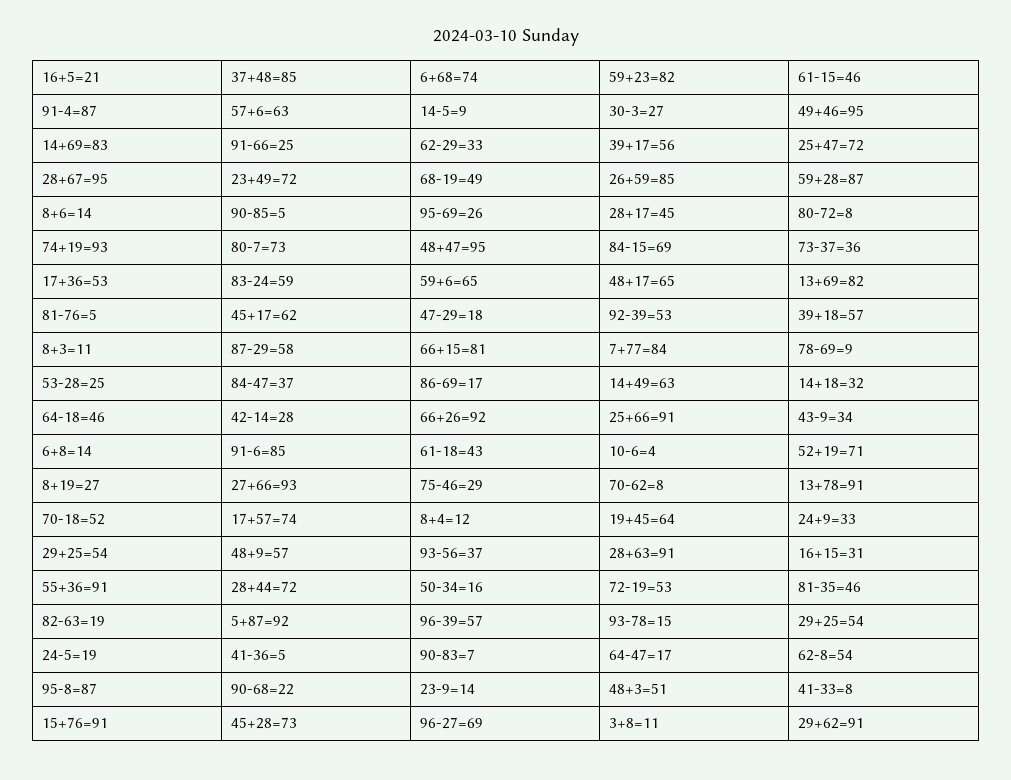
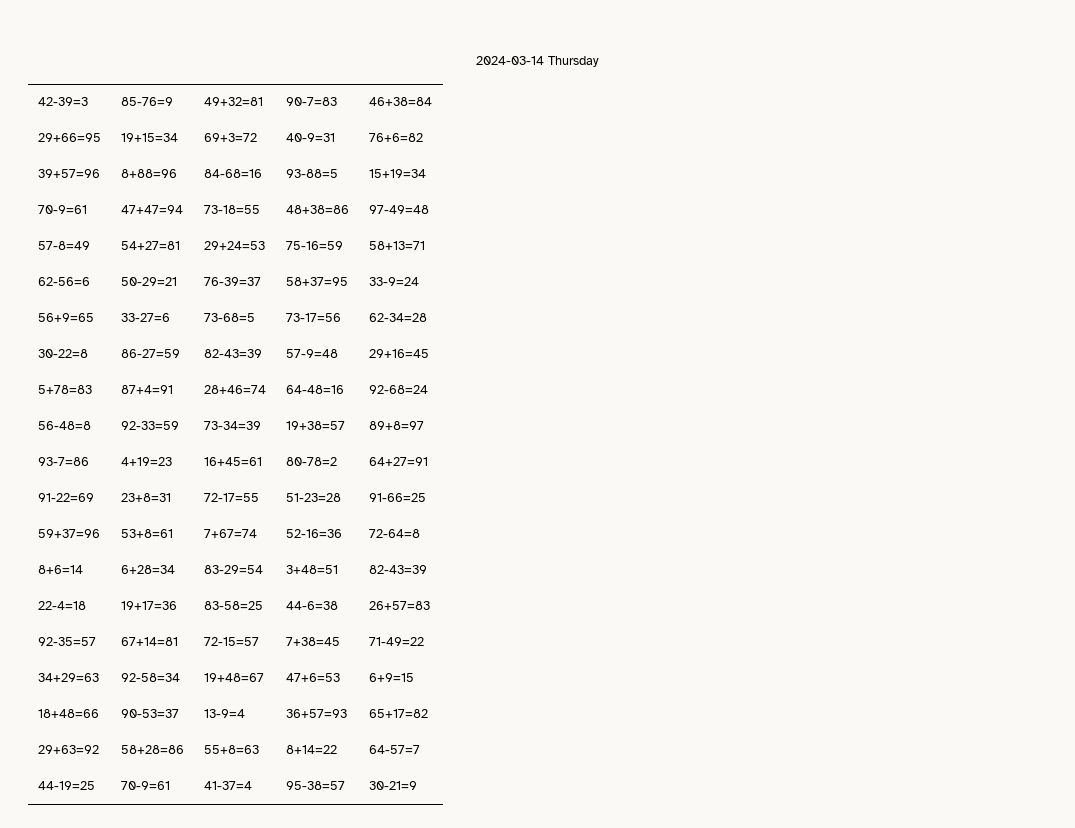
- 2024-03-10 Sunday
- 16+5=21 | 37+48=85 | 6+68=74 | 59+23=82 | 61-15=46
- 91-4=87 | 57+6=63 | 14-5=9 | 30-3=27 | 49+46=95
- 14+69=83 | 91-66=25 | 62-29=33 | 39+17=56 | 25+47=72
- 28+67=95 | 23+49=72 | 68-19=49 | 26+59=85 | 59+28=87
- 8+6=14 | 90-85=5 | 95-69=26 | 28+17=45 | 80-72=8
- 74+19=93 | 80-7=73 | 48+47=95 | 84-15=69 | 73-37=36
- 17+36=53 | 83-24=59 | 59+6=65 | 48+17=65 | 13+69=82
- 81-76=5 | 45+17=62 | 47-29=18 | 92-39=53 | 39+18=57
- 8+3=11 | 87-29=58 | 66+15=81 | 7+77=84 | 78-69=9
- 53-28=25 | 84-47=37 | 86-69=17 | 14+49=63 | 14+18=32
- 64-18=46 | 42-14=28 | 66+26=92 | 25+66=91 | 43-9=34
- 6+8=14 | 91-6=85 | 61-18=43 | 10-6=4 | 52+19=71
- 8+19=27 | 27+66=93 | 75-46=29 | 70-62=8 | 13+78=91
- 70-18=52 | 17+57=74 | 8+4=12 | 19+45=64 | 24+9=33
- 29+25=54 | 48+9=57 | 93-56=37 | 28+63=91 | 16+15=31
- 55+36=91 | 28+44=72 | 50-34=16 | 72-19=53 | 81-35=46
- 82-63=19 | 5+87=92 | 96-39=57 | 93-78=15 | 29+25=54
- 24-5=19 | 41-36=5 | 90-83=7 | 64-47=17 | 62-8=54
- 95-8=87 | 90-68=22 | 23-9=14 | 48+3=51 | 41-33=8
- 15+76=91 | 45+28=73 | 96-27=69 | 3+8=11 | 29+62=91
+ 2024-03-14 Thursday
+ 42-39=3 | 85-76=9 | 49+32=81 | 90-7=83 | 46+38=84
+ 29+66=95 | 19+15=34 | 69+3=72 | 40-9=31 | 76+6=82
+ 39+57=96 | 8+88=96 | 84-68=16 | 93-88=5 | 15+19=34
+ 70-9=61 | 47+47=94 | 73-18=55 | 48+38=86 | 97-49=48
+ 57-8=49 | 54+27=81 | 29+24=53 | 75-16=59 | 58+13=71
+ 62-56=6 | 50-29=21 | 76-39=37 | 58+37=95 | 33-9=24
+ 56+9=65 | 33-27=6 | 73-68=5 | 73-17=56 | 62-34=28
+ 30-22=8 | 86-27=59 | 82-43=39 | 57-9=48 | 29+16=45
+ 5+78=83 | 87+4=91 | 28+46=74 | 64-48=16 | 92-68=24
+ 56-48=8 | 92-33=59 | 73-34=39 | 19+38=57 | 89+8=97
+ 93-7=86 | 4+19=23 | 16+45=61 | 80-78=2 | 64+27=91
+ 91-22=69 | 23+8=31 | 72-17=55 | 51-23=28 | 91-66=25
+ 59+37=96 | 53+8=61 | 7+67=74 | 52-16=36 | 72-64=8
+ 8+6=14 | 6+28=34 | 83-29=54 | 3+48=51 | 82-43=39
+ 22-4=18 | 19+17=36 | 83-58=25 | 44-6=38 | 26+57=83
+ 92-35=57 | 67+14=81 | 72-15=57 | 7+38=45 | 71-49=22
+ 34+29=63 | 92-58=34 | 19+48=67 | 47+6=53 | 6+9=15
+ 18+48=66 | 90-53=37 | 13-9=4 | 36+57=93 | 65+17=82
+ 29+63=92 | 58+28=86 | 55+8=63 | 8+14=22 | 64-57=7
+ 44-19=25 | 70-9=61 | 41-37=4 | 95-38=57 | 30-21=9

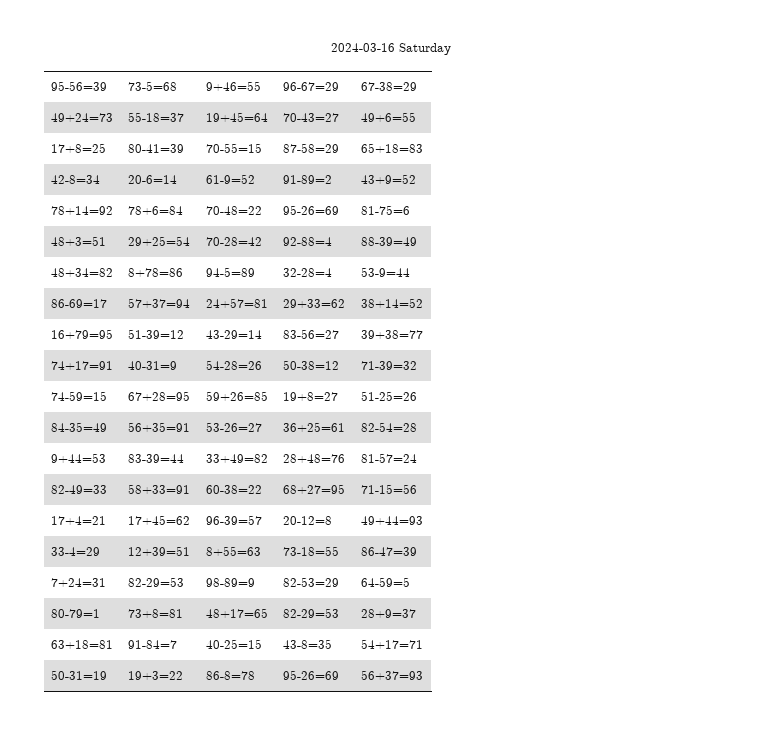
- 2024-03-14 Thursday
- 42-39=3 | 85-76=9 | 49+32=81 | 90-7=83 | 46+38=84
- 29+66=95 | 19+15=34 | 69+3=72 | 40-9=31 | 76+6=82
- 39+57=96 | 8+88=96 | 84-68=16 | 93-88=5 | 15+19=34
- 70-9=61 | 47+47=94 | 73-18=55 | 48+38=86 | 97-49=48
- 57-8=49 | 54+27=81 | 29+24=53 | 75-16=59 | 58+13=71
- 62-56=6 | 50-29=21 | 76-39=37 | 58+37=95 | 33-9=24
- 56+9=65 | 33-27=6 | 73-68=5 | 73-17=56 | 62-34=28
- 30-22=8 | 86-27=59 | 82-43=39 | 57-9=48 | 29+16=45
- 5+78=83 | 87+4=91 | 28+46=74 | 64-48=16 | 92-68=24
- 56-48=8 | 92-33=59 | 73-34=39 | 19+38=57 | 89+8=97
- 93-7=86 | 4+19=23 | 16+45=61 | 80-78=2 | 64+27=91
- 91-22=69 | 23+8=31 | 72-17=55 | 51-23=28 | 91-66=25
- 59+37=96 | 53+8=61 | 7+67=74 | 52-16=36 | 72-64=8
- 8+6=14 | 6+28=34 | 83-29=54 | 3+48=51 | 82-43=39
- 22-4=18 | 19+17=36 | 83-58=25 | 44-6=38 | 26+57=83
- 92-35=57 | 67+14=81 | 72-15=57 | 7+38=45 | 71-49=22
- 34+29=63 | 92-58=34 | 19+48=67 | 47+6=53 | 6+9=15
- 18+48=66 | 90-53=37 | 13-9=4 | 36+57=93 | 65+17=82
- 29+63=92 | 58+28=86 | 55+8=63 | 8+14=22 | 64-57=7
- 44-19=25 | 70-9=61 | 41-37=4 | 95-38=57 | 30-21=9
+ 2024-03-16 Saturday
+ 95-56=39 | 73-5=68 | 9+46=55 | 96-67=29 | 67-38=29
+ 49+24=73 | 55-18=37 | 19+45=64 | 70-43=27 | 49+6=55
+ 17+8=25 | 80-41=39 | 70-55=15 | 87-58=29 | 65+18=83
+ 42-8=34 | 20-6=14 | 61-9=52 | 91-89=2 | 43+9=52
+ 78+14=92 | 78+6=84 | 70-48=22 | 95-26=69 | 81-75=6
+ 48+3=51 | 29+25=54 | 70-28=42 | 92-88=4 | 88-39=49
+ 48+34=82 | 8+78=86 | 94-5=89 | 32-28=4 | 53-9=44
+ 86-69=17 | 57+37=94 | 24+57=81 | 29+33=62 | 38+14=52
+ 16+79=95 | 51-39=12 | 43-29=14 | 83-56=27 | 39+38=77
+ 74+17=91 | 40-31=9 | 54-28=26 | 50-38=12 | 71-39=32
+ 74-59=15 | 67+28=95 | 59+26=85 | 19+8=27 | 51-25=26
+ 84-35=49 | 56+35=91 | 53-26=27 | 36+25=61 | 82-54=28
+ 9+44=53 | 83-39=44 | 33+49=82 | 28+48=76 | 81-57=24
+ 82-49=33 | 58+33=91 | 60-38=22 | 68+27=95 | 71-15=56
+ 17+4=21 | 17+45=62 | 96-39=57 | 20-12=8 | 49+44=93
+ 33-4=29 | 12+39=51 | 8+55=63 | 73-18=55 | 86-47=39
+ 7+24=31 | 82-29=53 | 98-89=9 | 82-53=29 | 64-59=5
+ 80-79=1 | 73+8=81 | 48+17=65 | 82-29=53 | 28+9=37
+ 63+18=81 | 91-84=7 | 40-25=15 | 43-8=35 | 54+17=71
+ 50-31=19 | 19+3=22 | 86-8=78 | 95-26=69 | 56+37=93

